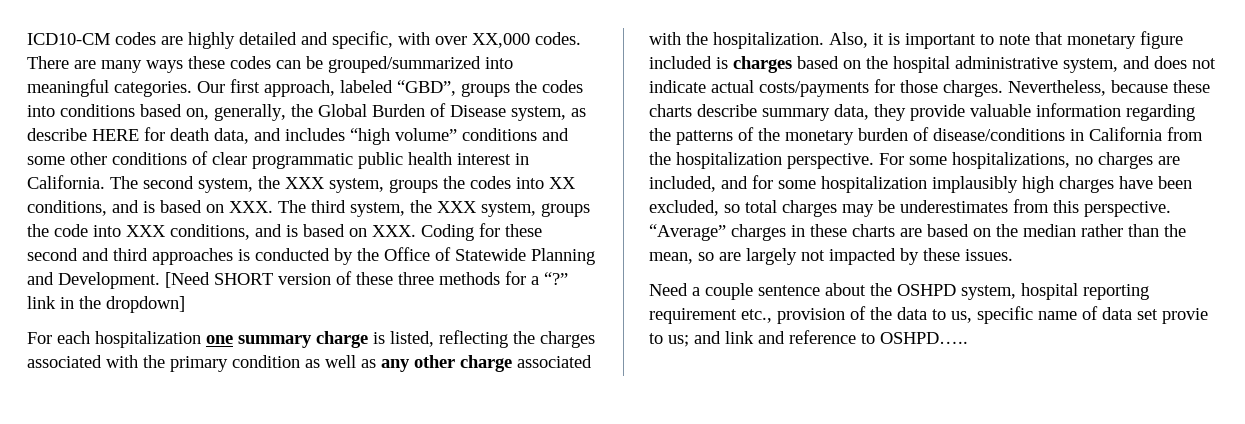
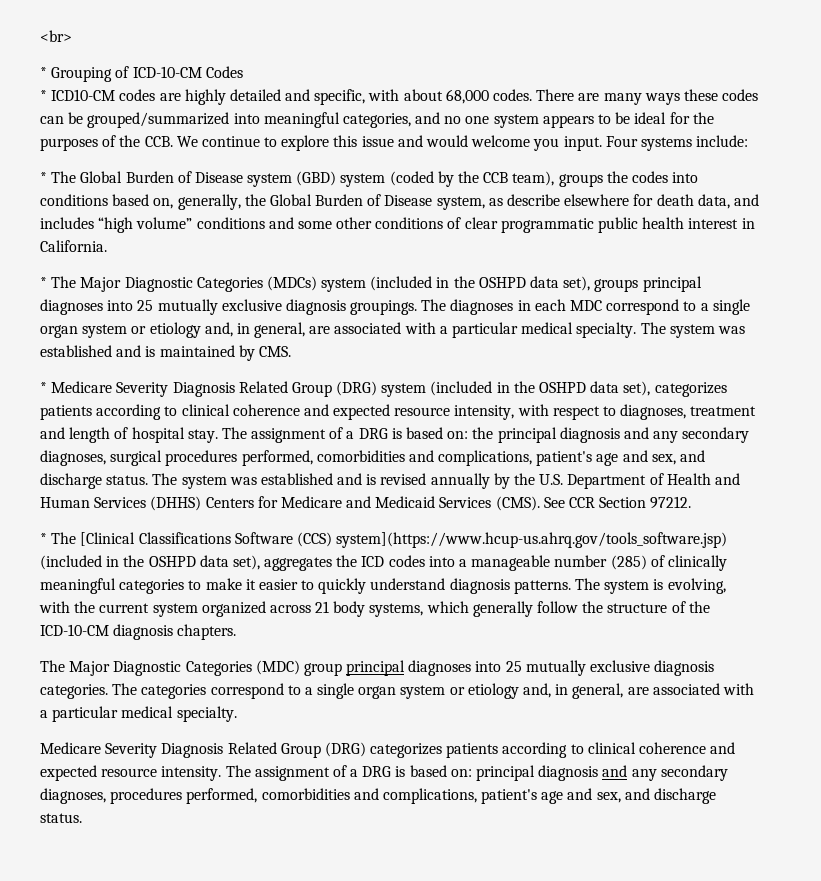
- ICD10-CM codes are highly detailed and specific, with over XX,000 codes.
+ <br>
+ * Grouping of ICD-10-CM Codes
+ * ICD10-CM codes are highly detailed and specific, with about 68,000 codes.
- There are many ways these codes can be grouped/summarized into meaningful categories. Our first approach, labeled “GBD”, groups the codes into conditions based on, generally, the Global Burden of Disease system, as describe HERE for death data, and includes “high volume” conditions and some other conditions of clear programmatic public health interest in California. The second system, the XXX system, groups the codes into XX conditions, and is based on XXX. The third system, the XXX system, groups the code into XXX conditions, and is based on XXX. Coding for these second and third approaches is conducted by the Office of Statewide Planning and Development. [Need SHORT version of these three methods for a “?” link in the dropdown]
- For each hospitalization one summary charge is listed, reflecting the charges associated with the primary condition as well as any other charge associated with the hospitalization. Also, it is important to note that monetary figure included is charges based on the hospital administrative system, and does not indicate actual costs/payments for those charges. Nevertheless, because these charts describe summary data, they provide valuable information regarding the patterns of the monetary burden of disease/conditions in California from the hospitalization perspective. For some hospitalizations, no charges are included, and for some hospitalization implausibly high charges have been excluded, so total charges may be underestimates from this perspective. “Average” charges in these charts are based on the median rather than the mean, so are largely not impacted by these issues.
- Need a couple sentence about the OSHPD system, hospital reporting requirement etc., provision of the data to us, specific name of data set provie to us; and link and reference to OSHPD…..
+ There are many ways these codes can be grouped/summarized into meaningful categories, and no one system appears to be ideal for the purposes of the CCB. We continue to explore this issue and would welcome you input. Four systems include:
+ * The Global Burden of Disease system (GBD) system (coded by the CCB team), groups the codes into conditions based on, generally, the Global Burden of Disease system, as describe elsewhere for death data, and includes “high volume” conditions and some other conditions of clear programmatic public health interest in California.
+ * The Major Diagnostic Categories (MDCs) system (included in the OSHPD data set), groups principal diagnoses into 25 mutually exclusive diagnosis groupings. The diagnoses in each MDC correspond to a single organ system or etiology and, in general, are associated with a particular medical specialty. The system was established and is maintained by CMS.
+ * Medicare Severity Diagnosis Related Group (DRG) system (included in the OSHPD data set), categorizes patients according to clinical coherence and expected resource intensity, with respect to diagnoses, treatment and length of hospital stay. The assignment of a DRG is based on: the principal diagnosis and any secondary diagnoses, surgical procedures performed, comorbidities and complications, patient's age and sex, and discharge status. The system was established and is revised annually by the U.S. Department of Health and Human Services (DHHS) Centers for Medicare and Medicaid Services (CMS). See CCR Section 97212.
+ * The [Clinical Classifications Software (CCS) system](https://www.hcup-us.ahrq.gov/tools_software.jsp) (included in the OSHPD data set), aggregates the ICD codes into a manageable number (285) of clinically meaningful categories to make it easier to quickly understand diagnosis patterns. The system is evolving, with the current system organized across 21 body systems, which generally follow the structure of the ICD-10-CM diagnosis chapters.
+ The Major Diagnostic Categories (MDC) group principal diagnoses into 25 mutually exclusive diagnosis categories. The categories correspond to a single organ system or etiology and, in general, are associated with a particular medical specialty.
+ Medicare Severity Diagnosis Related Group (DRG) categorizes patients according to clinical coherence and expected resource intensity. The assignment of a DRG is based on: principal diagnosis and any secondary diagnoses, procedures performed, comorbidities and complications, patient's age and sex, and discharge status.

